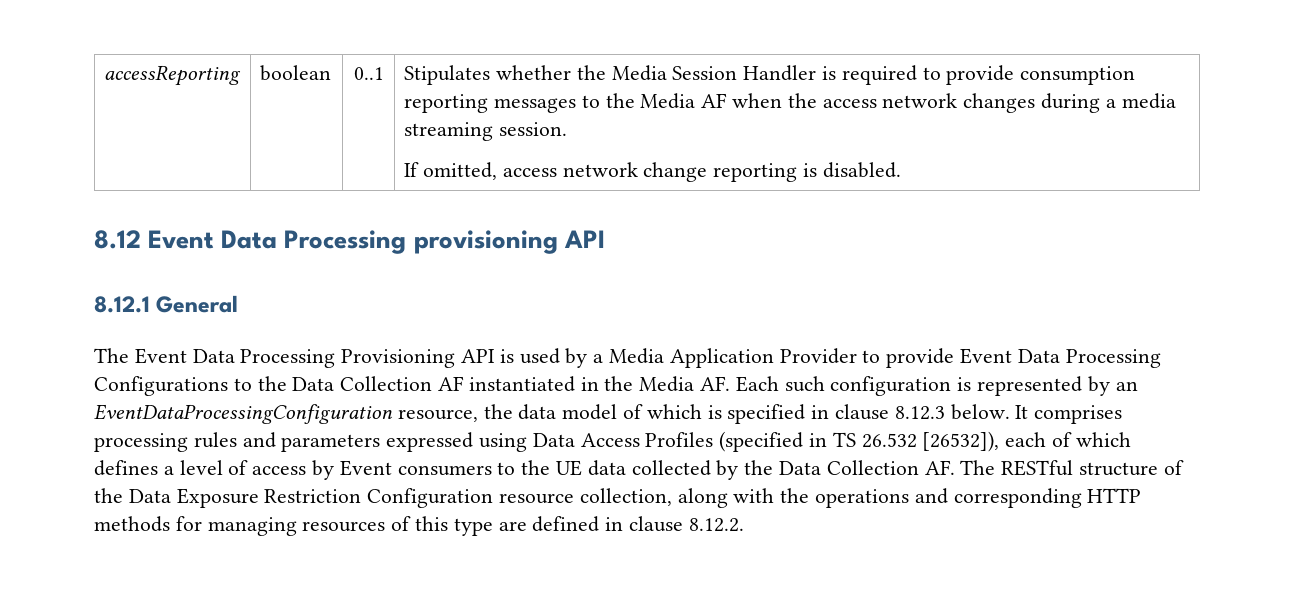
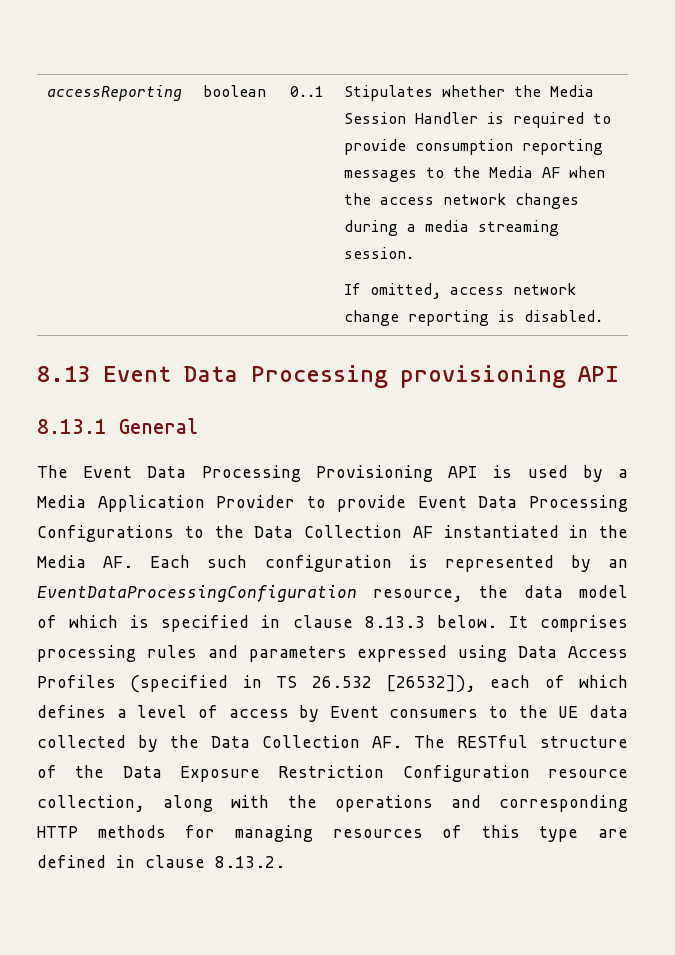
- 8.12 Event Data Processing provisioning API
+ 8.13 Event Data Processing provisioning API
- 8.12.1 General
+ 8.13.1 General
- The Event Data Processing Provisioning API is used by a Media Application Provider to provide Event Data Processing Configurations to the Data Collection AF instantiated in the Media AF. Each such configuration is represented by an EventDataProcessingConfiguration resource, the data model of which is specified in clause 8.12.3 below.
+ The Event Data Processing Provisioning API is used by a Media Application Provider to provide Event Data Processing Configurations to the Data Collection AF instantiated in the Media AF. Each such configuration is represented by an EventDataProcessingConfiguration resource, the data model of which is specified in clause 8.13.3 below.
- It comprises processing rules and parameters expressed using Data Access Profiles (specified in TS 26.532 [26532]), each of which defines a level of access by Event consumers to the UE data collected by the Data Collection AF. The RESTful structure of the Data Exposure Restriction Configuration resource collection, along with the operations and corresponding HTTP methods for managing resources of this type are defined in clause 8.12.2.
+ It comprises processing rules and parameters expressed using Data Access Profiles (specified in TS 26.532 [26532]), each of which defines a level of access by Event consumers to the UE data collected by the Data Collection AF. The RESTful structure of the Data Exposure Restriction Configuration resource collection, along with the operations and corresponding HTTP methods for managing resources of this type are defined in clause 8.13.2.

